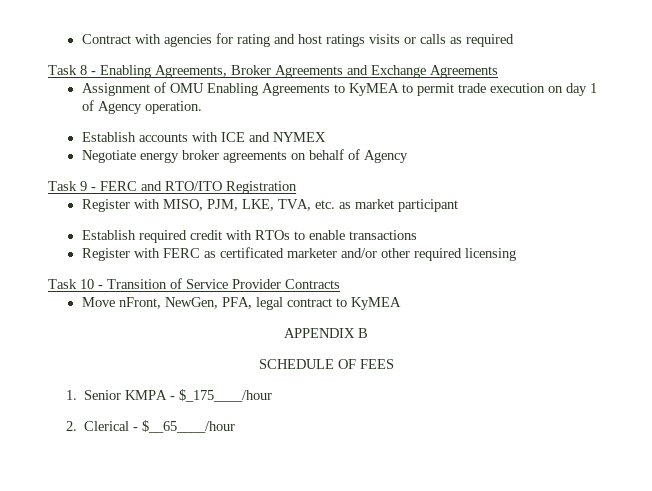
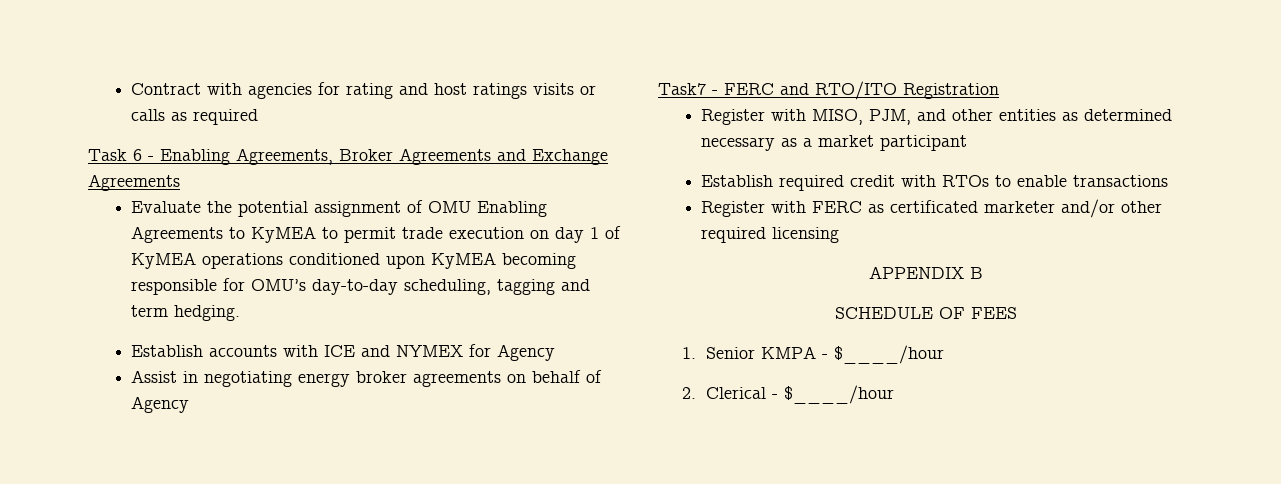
- Task 8 - Enabling Agreements, Broker Agreements and Exchange Agreements
+ Task 6 - Enabling Agreements, Broker Agreements and Exchange Agreements
- Assignment of OMU Enabling Agreements to KyMEA to permit trade execution on day 1 of Agency operation.
+ Evaluate the potential assignment of OMU Enabling Agreements to KyMEA to permit trade execution on day 1 of KyMEA operations conditioned upon KyMEA becoming responsible for OMU’s day-to-day scheduling, tagging and term hedging.
- Establish accounts with ICE and NYMEX
- Negotiate energy broker agreements on behalf of Agency
+ Establish accounts with ICE and NYMEX for Agency
+ Assist in negotiating energy broker agreements on behalf of Agency
- Task 9 - FERC and RTO/ITO Registration
+ Task7 - FERC and RTO/ITO Registration
- Register with MISO, PJM, LKE, TVA, etc. as market participant
+ Register with MISO, PJM, and other entities as determined necessary as a market participant
- Task 10 - Transition of Service Provider Contracts
- Move nFront, NewGen, PFA, legal contract to KyMEA
- 1. Senior KMPA - $_175____/hour
+ 1. Senior KMPA - $____/hour
- 2. Clerical - $__65____/hour
+ 2. Clerical - $____/hour

